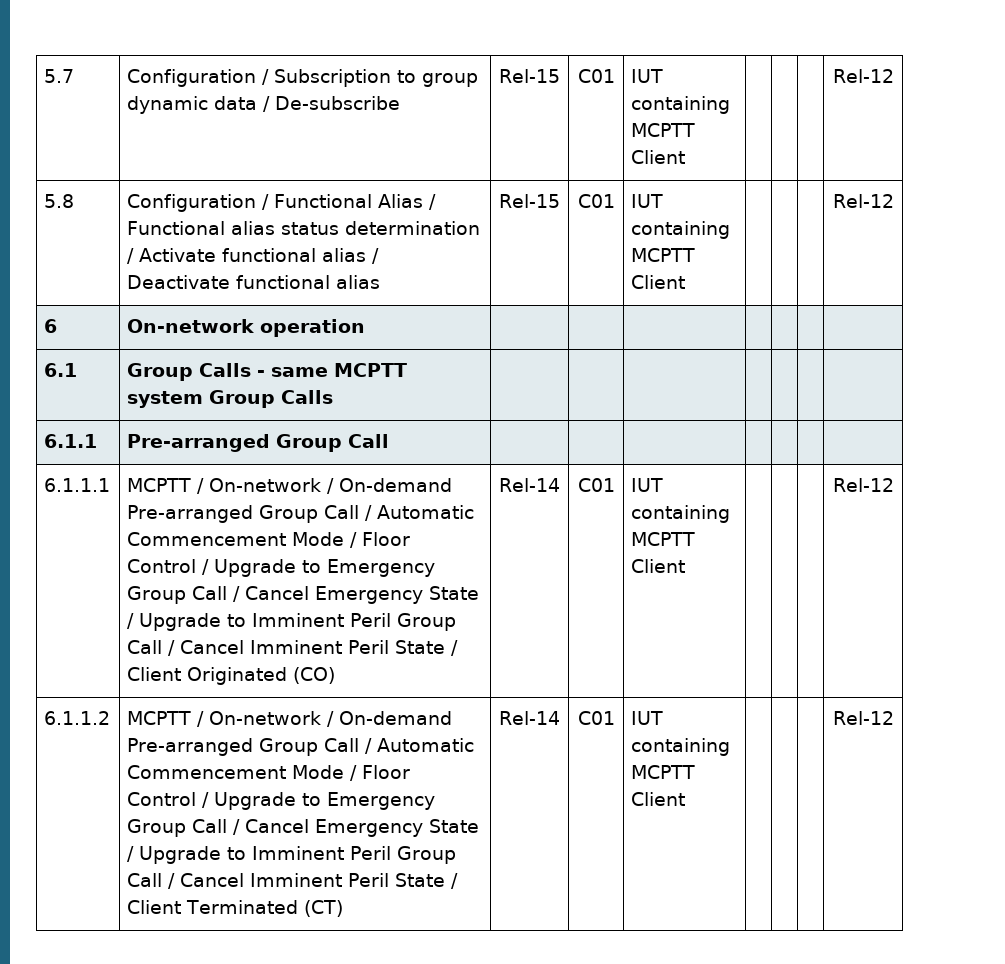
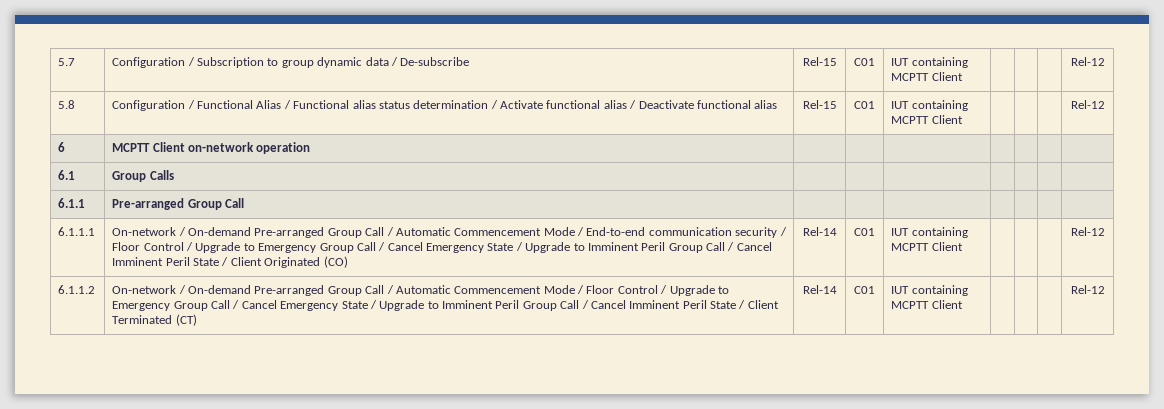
- 6 | On-network operation | | | | | | |
+ 6 | MCPTT Client on-network operation | | | | | | |
- 6.1 | Group Calls - same MCPTT system Group Calls | | | | | | |
+ 6.1 | Group Calls | | | | | | |
- MCPTT / On-network / On-demand Pre-arranged Group Call / Automatic Commencement Mode / Floor Control / Upgrade to Emergency Group Call / Cancel Emergency State / Upgrade to Imminent Peril Group Call / Cancel Imminent Peril State / Client Originated (CO)
+ On-network / On-demand Pre-arranged Group Call / Automatic Commencement Mode / End-to-end communication security / Floor Control / Upgrade to Emergency Group Call / Cancel Emergency State / Upgrade to Imminent Peril Group Call / Cancel Imminent Peril State / Client Originated (CO)
- MCPTT / On-network / On-demand Pre-arranged Group Call / Automatic Commencement Mode / Floor Control / Upgrade to Emergency Group Call / Cancel Emergency State / Upgrade to Imminent Peril Group Call / Cancel Imminent Peril State / Client Terminated (CT)
+ On-network / On-demand Pre-arranged Group Call / Automatic Commencement Mode / Floor Control / Upgrade to Emergency Group Call / Cancel Emergency State / Upgrade to Imminent Peril Group Call / Cancel Imminent Peril State / Client Terminated (CT)

